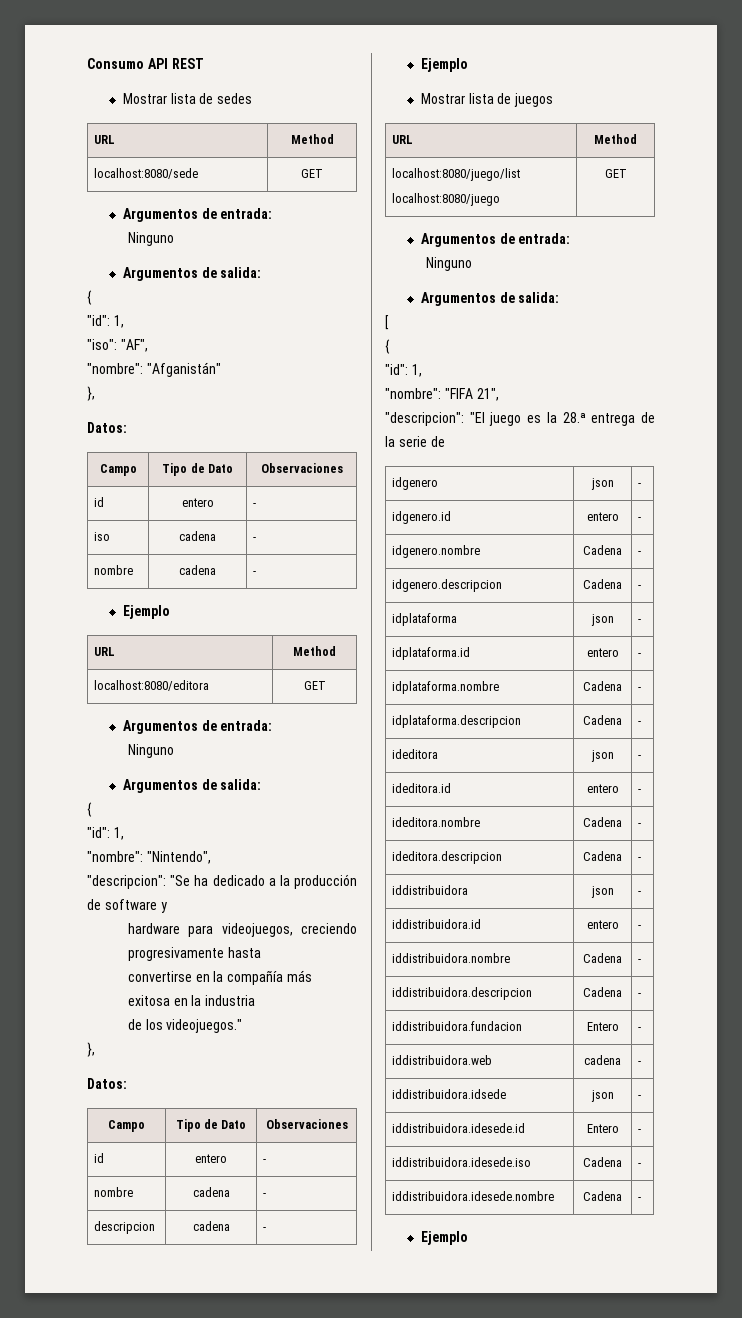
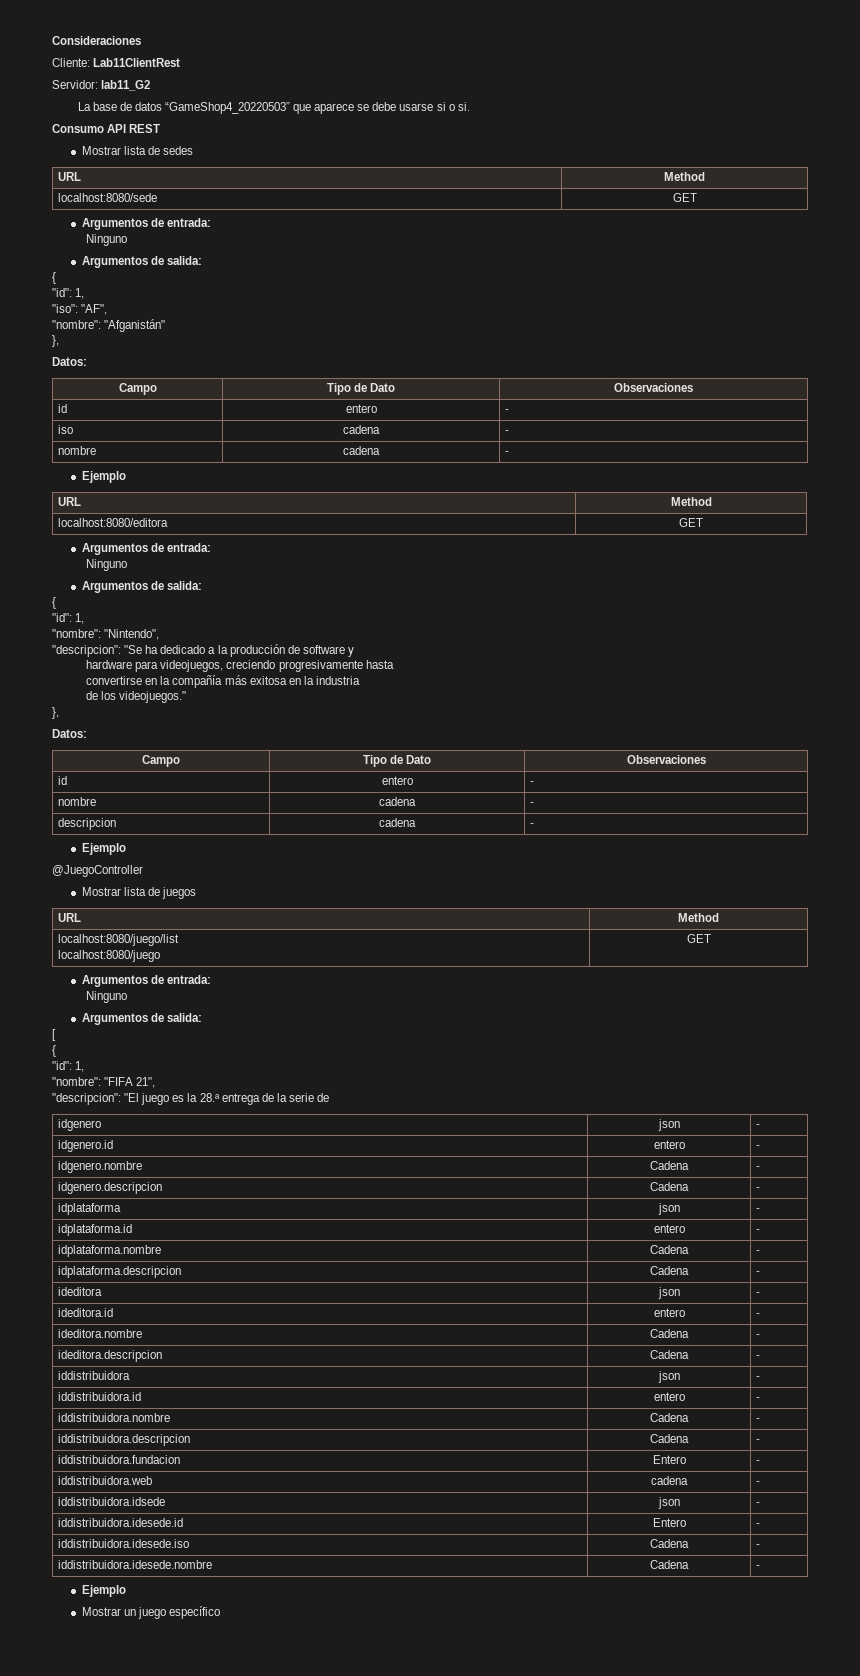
+ Consideraciones
+ Cliente: Lab11ClientRest
+ Servidor: lab11_G2
+ La base de datos “GameShop4_20220503” que aparece se debe usarse si o si.
+ @JuegoController
+ Mostrar un juego específico

